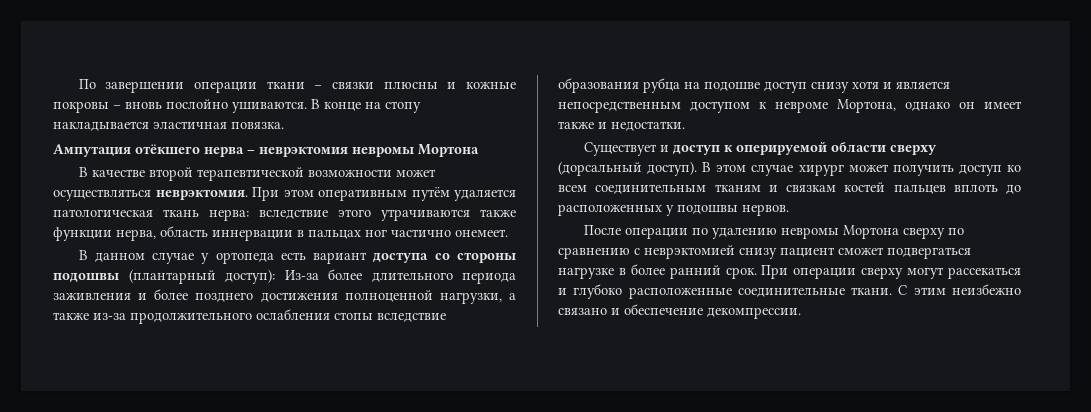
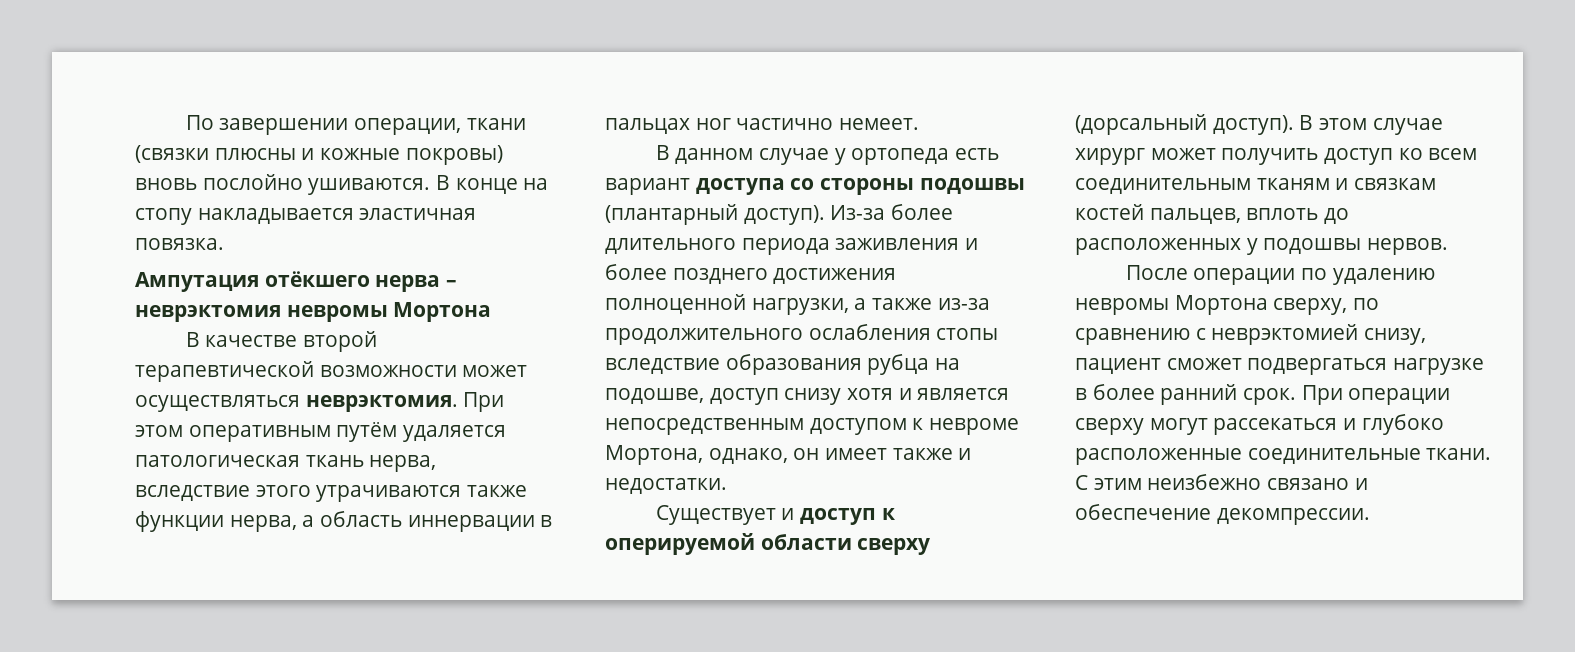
- По завершении операции ткани – связки плюсны и кожные покровы – вновь послойно ушиваются.
+ По завершении операции, ткани (связки плюсны и кожные покровы) вновь послойно ушиваются.
- При этом оперативным путём удаляется патологическая ткань нерва: вследствие этого утрачиваются также функции нерва, область иннервации в пальцах ног частично онемеет.
+ При этом оперативным путём удаляется патологическая ткань нерва, вследствие этого утрачиваются также функции нерва, а область иннервации в пальцах ног частично немеет.
- В данном случае у ортопеда есть вариант доступа со стороны подошвы (плантарный доступ): Из-за более длительного периода заживления и более позднего достижения полноценной нагрузки, а также из-за продолжительного ослабления стопы вследствие образования рубца на подошве доступ снизу хотя и является непосредственным доступом к невроме Мортона, однако он имеет также и недостатки.
+ В данном случае у ортопеда есть вариант доступа со стороны подошвы (плантарный доступ). Из-за более длительного периода заживления и более позднего достижения полноценной нагрузки, а также из-за продолжительного ослабления стопы вследствие образования рубца на подошве, доступ снизу хотя и является непосредственным доступом к невроме Мортона, однако, он имеет также и недостатки.
- В этом случае хирург может получить доступ ко всем соединительным тканям и связкам костей пальцев вплоть до расположенных у подошвы нервов.
+ В этом случае хирург может получить доступ ко всем соединительным тканям и связкам костей пальцев, вплоть до расположенных у подошвы нервов.
- После операции по удалению невромы Мортона сверху по сравнению с неврэктомией снизу пациент сможет подвергаться нагрузке в более ранний срок.
+ После операции по удалению невромы Мортона сверху, по сравнению с неврэктомией снизу, пациент сможет подвергаться нагрузке в более ранний срок.

